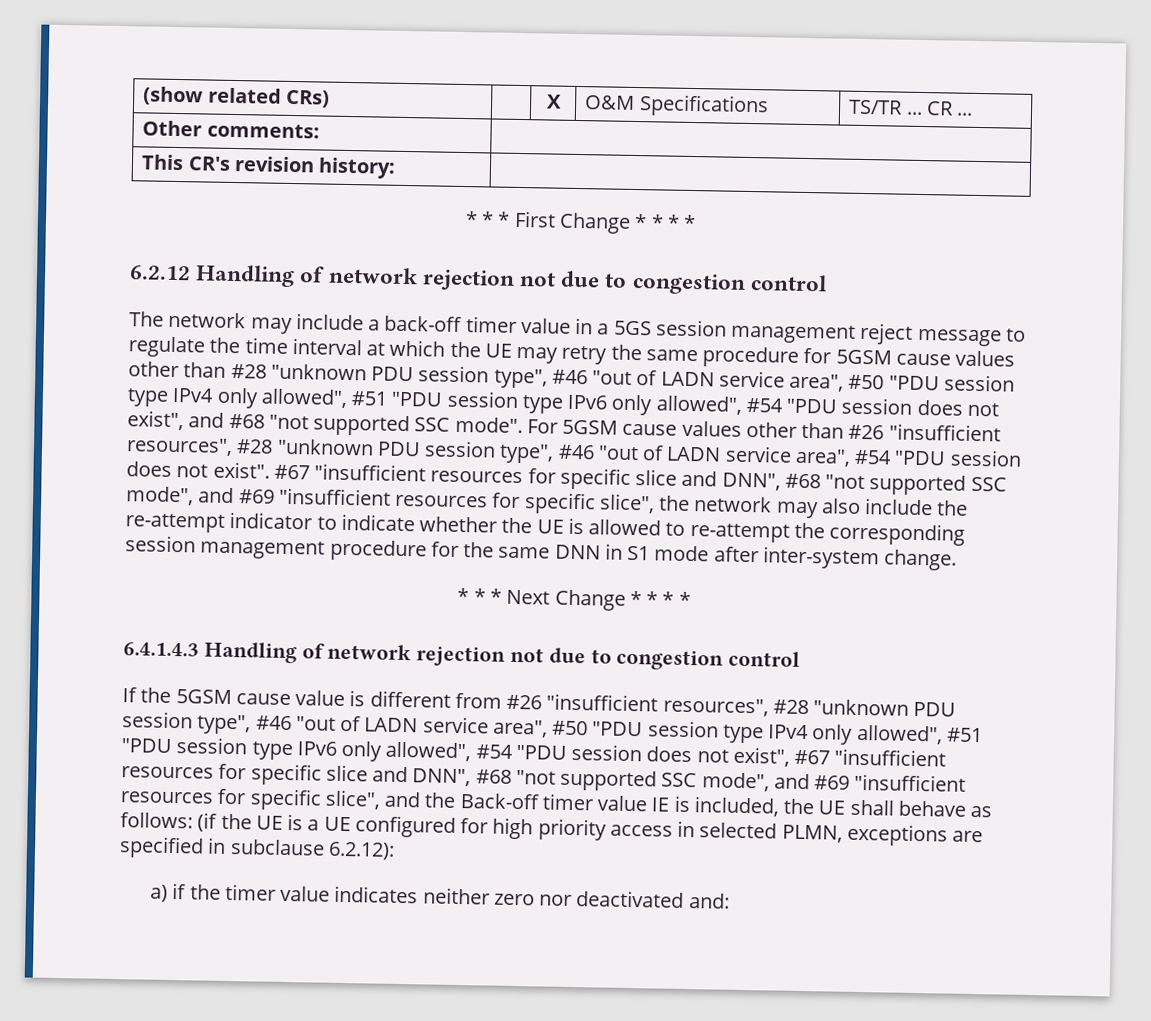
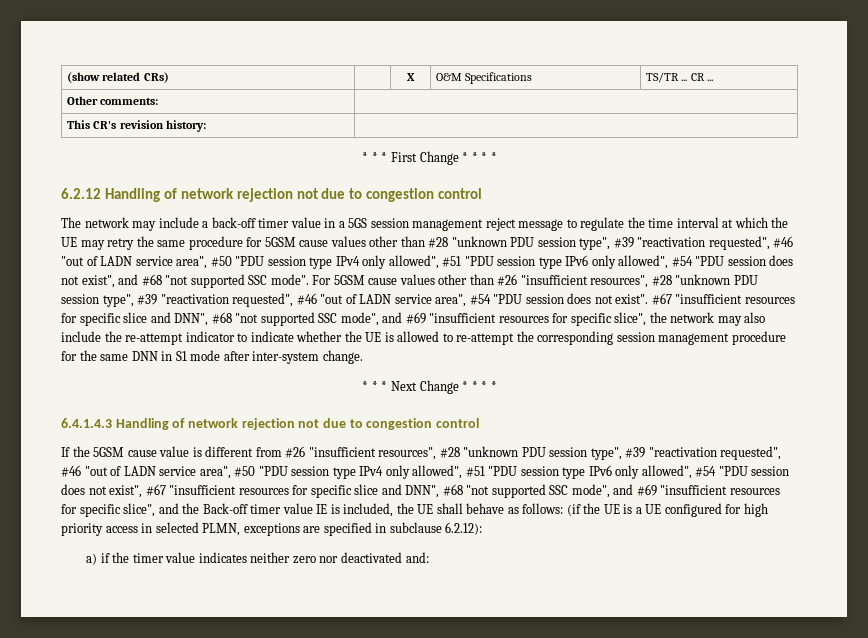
- The network may include a back-off timer value in a 5GS session management reject message to regulate the time interval at which the UE may retry the same procedure for 5GSM cause values other than #28 "unknown PDU session type", #46 "out of LADN service area", #50 "PDU session type IPv4 only allowed", #51 "PDU session type IPv6 only allowed", #54 "PDU session does not exist", and #68 "not supported SSC mode".
+ The network may include a back-off timer value in a 5GS session management reject message to regulate the time interval at which the UE may retry the same procedure for 5GSM cause values other than #28 "unknown PDU session type", #39 "reactivation requested", #46 "out of LADN service area", #50 "PDU session type IPv4 only allowed", #51 "PDU session type IPv6 only allowed", #54 "PDU session does not exist", and #68 "not supported SSC mode".
- For 5GSM cause values other than #26 "insufficient resources", #28 "unknown PDU session type", #46 "out of LADN service area", #54 "PDU session does not exist".
+ For 5GSM cause values other than #26 "insufficient resources", #28 "unknown PDU session type", #39 "reactivation requested", #46 "out of LADN service area", #54 "PDU session does not exist".
- If the 5GSM cause value is different from #26 "insufficient resources", #28 "unknown PDU session type", #46 "out of LADN service area", #50 "PDU session type IPv4 only allowed", #51 "PDU session type IPv6 only allowed", #54 "PDU session does not exist", #67 "insufficient resources for specific slice and DNN", #68 "not supported SSC mode", and #69 "insufficient resources for specific slice", and the Back-off timer value IE is included, the UE shall behave as follows:
+ If the 5GSM cause value is different from #26 "insufficient resources", #28 "unknown PDU session type", #39 "reactivation requested", #46 "out of LADN service area", #50 "PDU session type IPv4 only allowed", #51 "PDU session type IPv6 only allowed", #54 "PDU session does not exist", #67 "insufficient resources for specific slice and DNN", #68 "not supported SSC mode", and #69 "insufficient resources for specific slice", and the Back-off timer value IE is included, the UE shall behave as follows:

